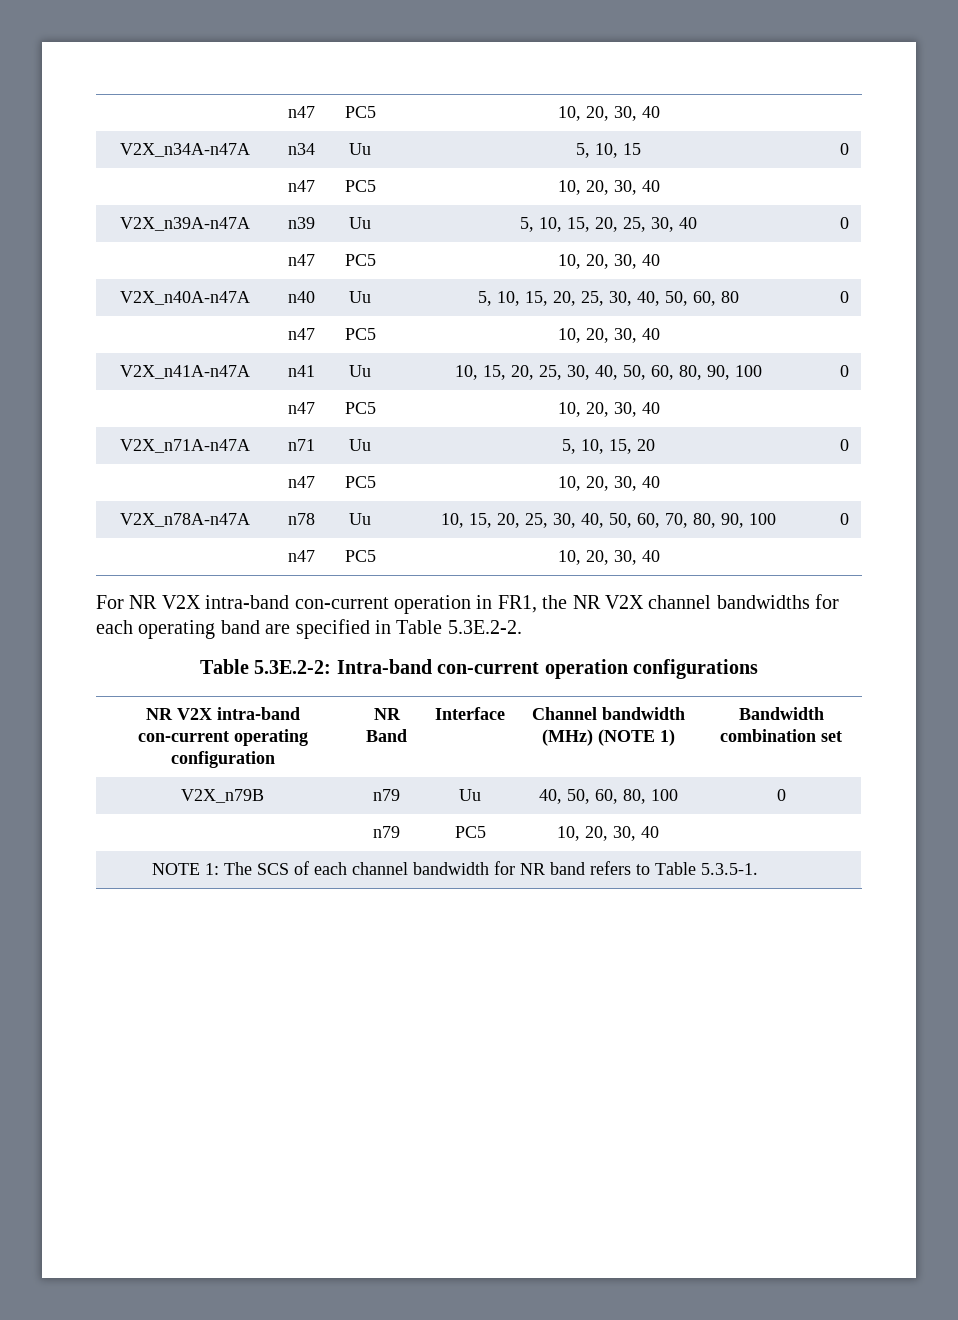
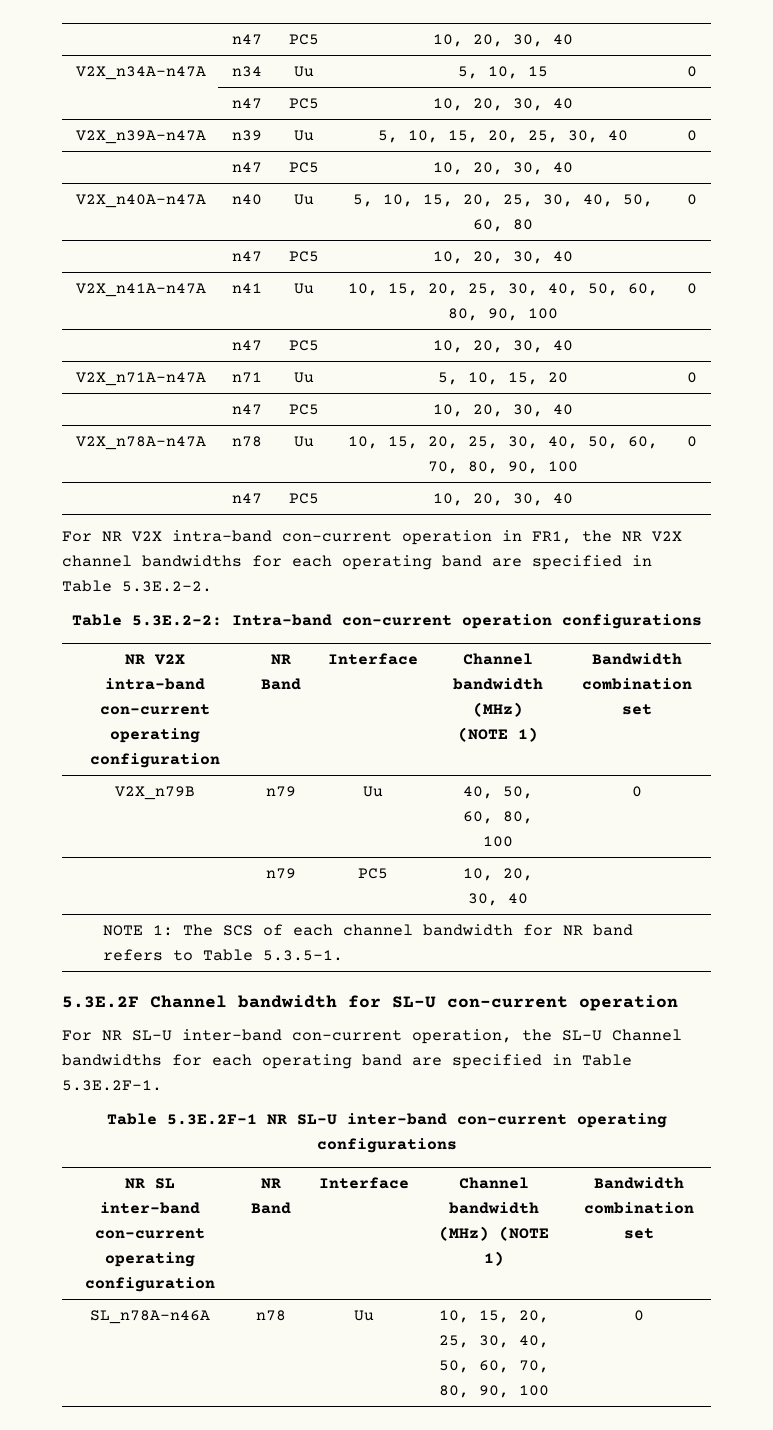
+ 5.3E.2F Channel bandwidth for SL-U con-current operation
+ For NR SL-U inter-band con-current operation, the SL-U Channel bandwidths for each operating band are specified in Table 5.3E.2F-1.
+ Table 5.3E.2F-1 NR SL-U inter-band con-current operating configurations
+ NR SL inter-band con-current operating configuration | NR Band | Interface | Channel bandwidth (MHz) (NOTE 1) | Bandwidth combination set
+ SL_n78A-n46A | n78 | Uu | 10, 15, 20, 25, 30, 40, 50, 60, 70, 80, 90, 100 | 0

